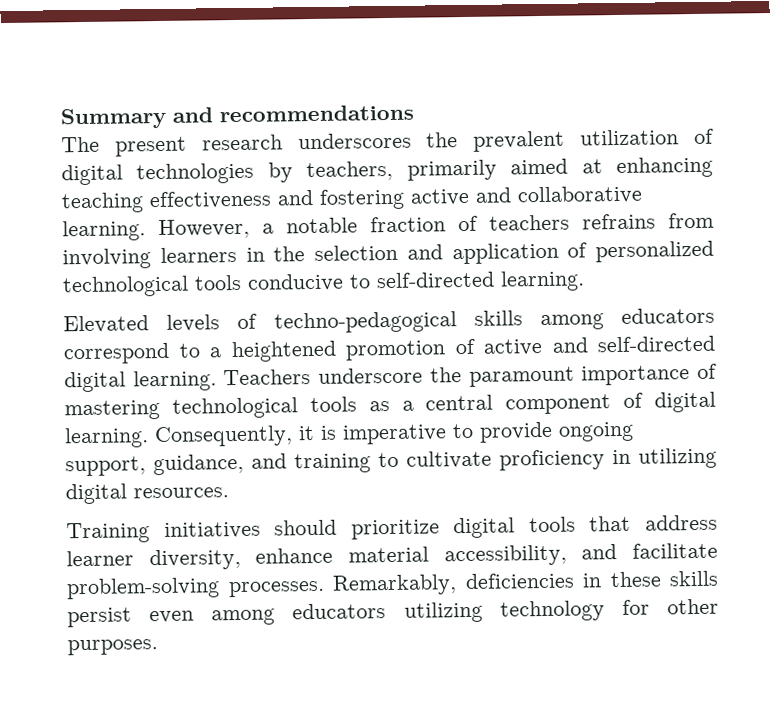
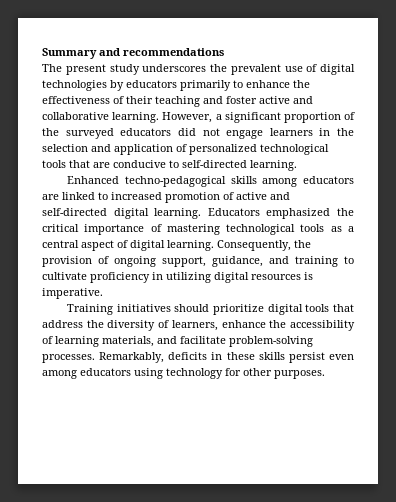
- The present research underscores the prevalent utilization of digital technologies by teachers, primarily aimed at enhancing teaching effectiveness and fostering active and collaborative learning.
+ The present study underscores the prevalent use of digital technologies by educators primarily to enhance the effectiveness of their teaching and foster active and collaborative learning.
- However, a notable fraction of teachers refrains from involving learners in the selection and application of personalized technological tools conducive to self-directed learning.
+ However, a significant proportion of the surveyed educators did not engage learners in the selection and application of personalized technological tools that are conducive to self-directed learning.
- Elevated levels of techno-pedagogical skills among educators correspond to a heightened promotion of active and self-directed digital learning.
+ Enhanced techno-pedagogical skills among educators are linked to increased promotion of active and self-directed digital learning.
- Teachers underscore the paramount importance of mastering technological tools as a central component of digital learning.
+ Educators emphasized the critical importance of mastering technological tools as a central aspect of digital learning.
- Consequently, it is imperative to provide ongoing support, guidance, and training to cultivate proficiency in utilizing digital resources.
+ Consequently, the provision of ongoing support, guidance, and training to cultivate proficiency in utilizing digital resources is imperative.
- Training initiatives should prioritize digital tools that address learner diversity, enhance material accessibility, and facilitate problem-solving processes.
+ Training initiatives should prioritize digital tools that address the diversity of learners, enhance the accessibility of learning materials, and facilitate problem-solving processes.
- Remarkably, deficiencies in these skills persist even among educators utilizing technology for other purposes.
+ Remarkably, deficits in these skills persist even among educators using technology for other purposes.

